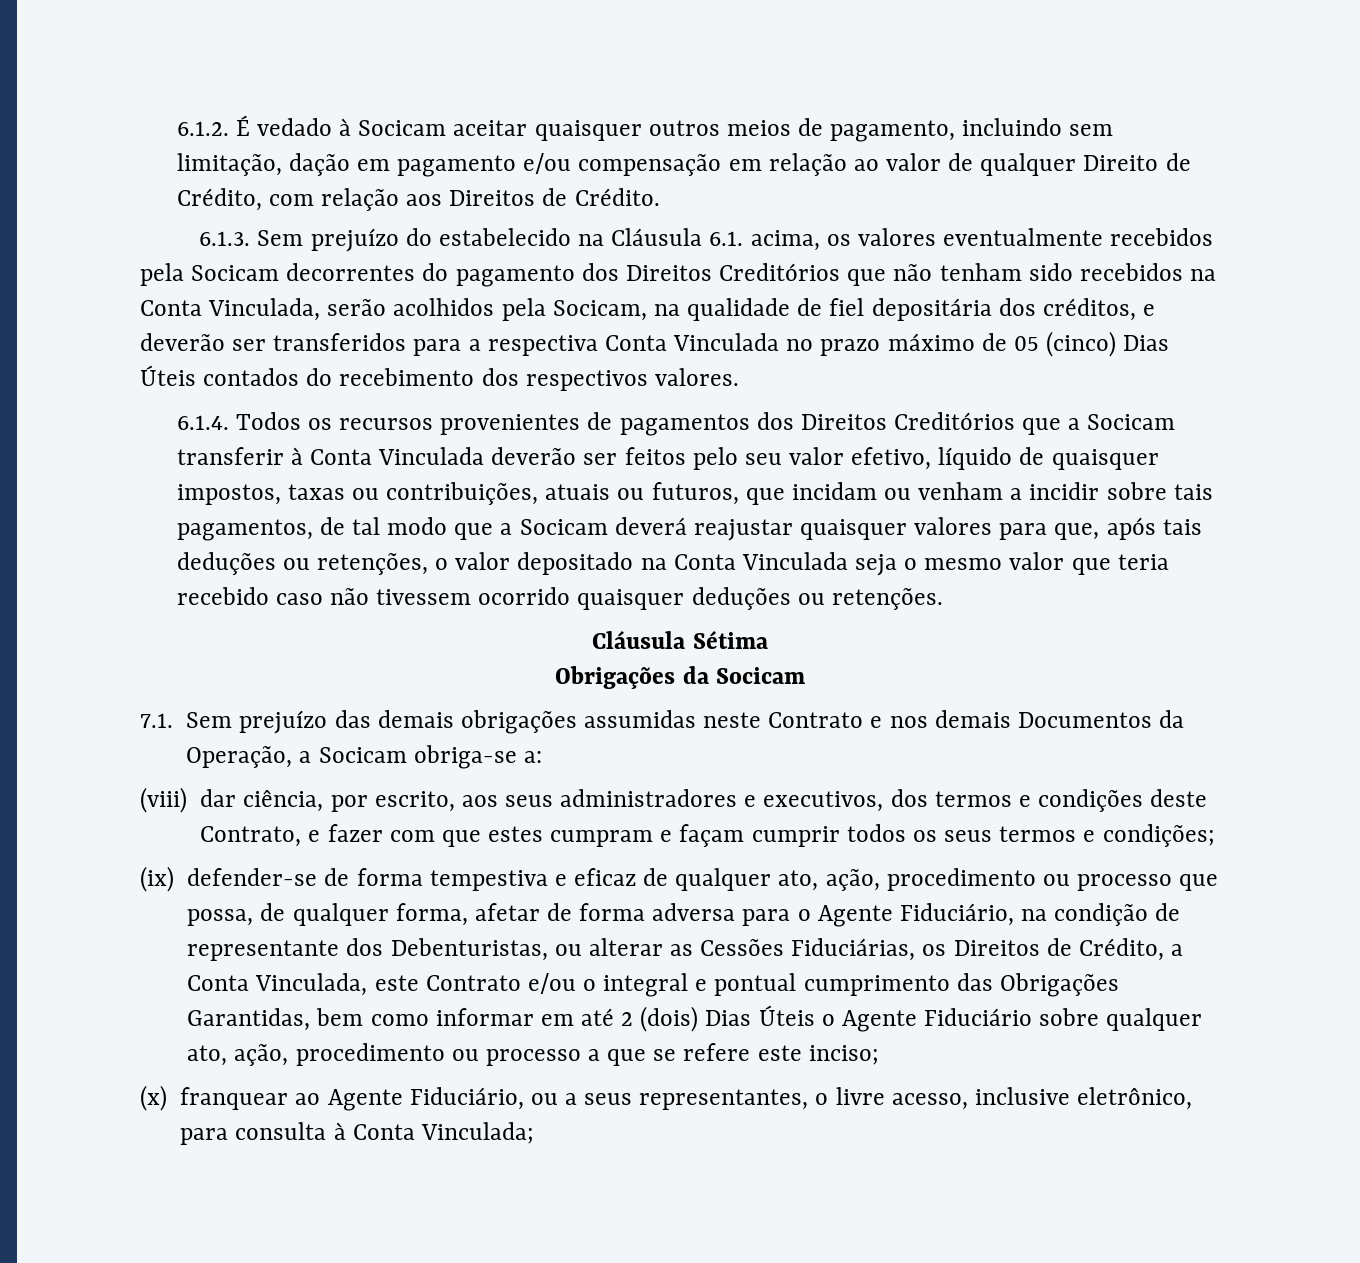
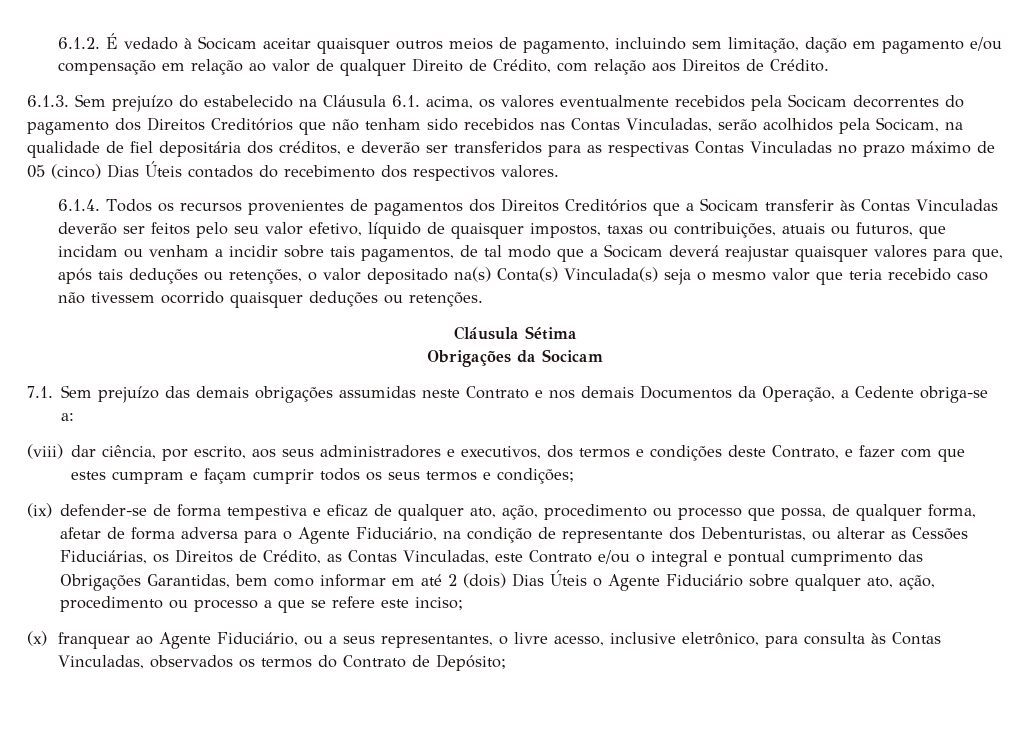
- 6.1.3. Sem prejuízo do estabelecido na Cláusula 6.1. acima, os valores eventualmente recebidos pela Socicam decorrentes do pagamento dos Direitos Creditórios que não tenham sido recebidos na Conta Vinculada, serão acolhidos pela Socicam, na qualidade de fiel depositária dos créditos, e deverão ser transferidos para a respectiva Conta Vinculada no prazo máximo de 05 (cinco) Dias Úteis contados do recebimento dos respectivos valores.
+ 6.1.3. Sem prejuízo do estabelecido na Cláusula 6.1. acima, os valores eventualmente recebidos pela Socicam decorrentes do pagamento dos Direitos Creditórios que não tenham sido recebidos nas Contas Vinculadas, serão acolhidos pela Socicam, na qualidade de fiel depositária dos créditos, e deverão ser transferidos para as respectivas Contas Vinculadas no prazo máximo de 05 (cinco) Dias Úteis contados do recebimento dos respectivos valores.
- 6.1.4. Todos os recursos provenientes de pagamentos dos Direitos Creditórios que a Socicam transferir à Conta Vinculada deverão ser feitos pelo seu valor efetivo, líquido de quaisquer impostos, taxas ou contribuições, atuais ou futuros, que incidam ou venham a incidir sobre tais pagamentos, de tal modo que a Socicam deverá reajustar quaisquer valores para que, após tais deduções ou retenções, o valor depositado na Conta Vinculada seja o mesmo valor que teria recebido caso não tivessem ocorrido quaisquer deduções ou retenções.
+ 6.1.4. Todos os recursos provenientes de pagamentos dos Direitos Creditórios que a Socicam transferir às Contas Vinculadas deverão ser feitos pelo seu valor efetivo, líquido de quaisquer impostos, taxas ou contribuições, atuais ou futuros, que incidam ou venham a incidir sobre tais pagamentos, de tal modo que a Socicam deverá reajustar quaisquer valores para que, após tais deduções ou retenções, o valor depositado na(s) Conta(s) Vinculada(s) seja o mesmo valor que teria recebido caso não tivessem ocorrido quaisquer deduções ou retenções.
- 7.1. Sem prejuízo das demais obrigações assumidas neste Contrato e nos demais Documentos da Operação, a Socicam obriga-se a:
+ 7.1. Sem prejuízo das demais obrigações assumidas neste Contrato e nos demais Documentos da Operação, a Cedente obriga-se a:
- (ix) defender-se de forma tempestiva e eficaz de qualquer ato, ação, procedimento ou processo que possa, de qualquer forma, afetar de forma adversa para o Agente Fiduciário, na condição de representante dos Debenturistas, ou alterar as Cessões Fiduciárias, os Direitos de Crédito, a Conta Vinculada, este Contrato e/ou o integral e pontual cumprimento das Obrigações Garantidas, bem como informar em até 2 (dois) Dias Úteis o Agente Fiduciário sobre qualquer ato, ação, procedimento ou processo a que se refere este inciso;
+ (ix) defender-se de forma tempestiva e eficaz de qualquer ato, ação, procedimento ou processo que possa, de qualquer forma, afetar de forma adversa para o Agente Fiduciário, na condição de representante dos Debenturistas, ou alterar as Cessões Fiduciárias, os Direitos de Crédito, as Contas Vinculadas, este Contrato e/ou o integral e pontual cumprimento das Obrigações Garantidas, bem como informar em até 2 (dois) Dias Úteis o Agente Fiduciário sobre qualquer ato, ação, procedimento ou processo a que se refere este inciso;
- (x) franquear ao Agente Fiduciário, ou a seus representantes, o livre acesso, inclusive eletrônico, para consulta à Conta Vinculada;
+ (x) franquear ao Agente Fiduciário, ou a seus representantes, o livre acesso, inclusive eletrônico, para consulta às Contas Vinculadas, observados os termos do Contrato de Depósito;

